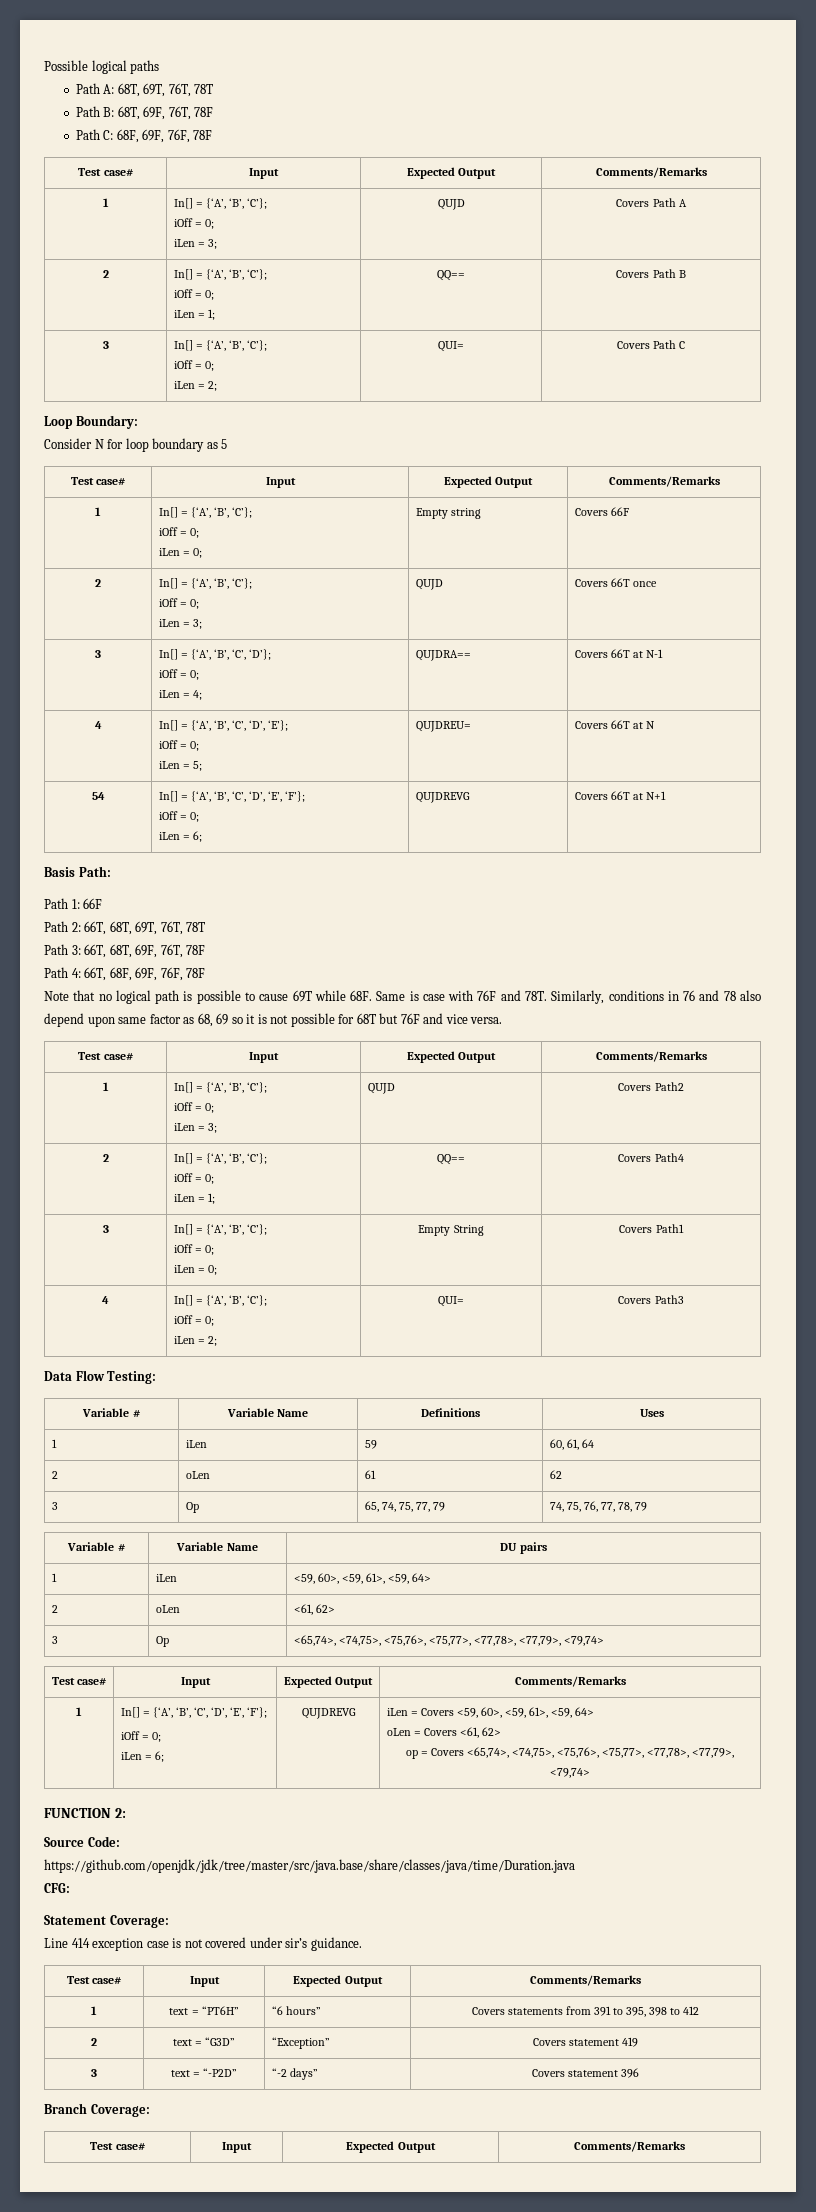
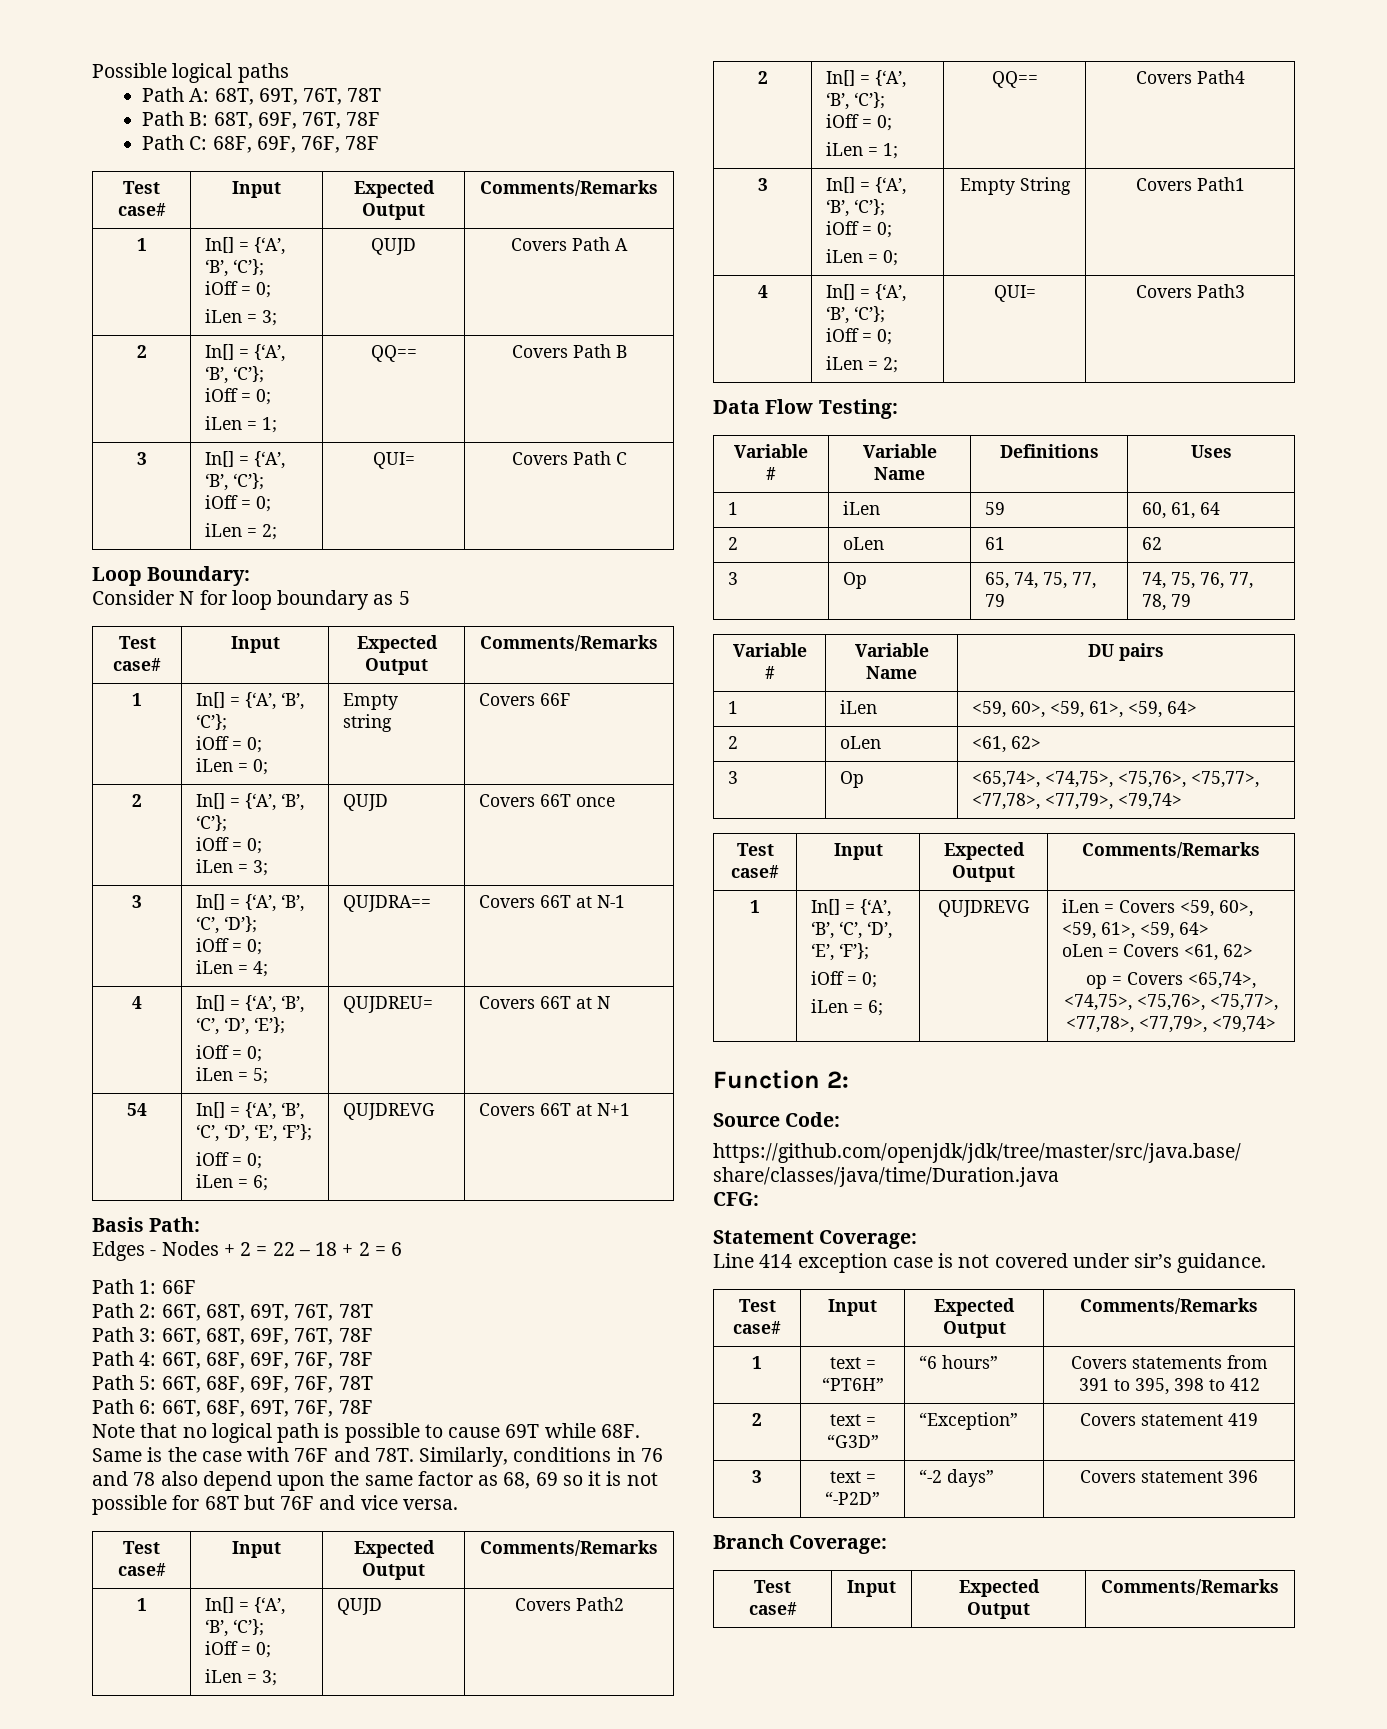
+ Edges - Nodes + 2 = 22 – 18 + 2 = 6
+ Path 5: 66T, 68F, 69F, 76F, 78T
+ Path 6: 66T, 68F, 69T, 76F, 78F
- Same is case with 76F and 78T.
+ Same is the case with 76F and 78T.
- Similarly, conditions in 76 and 78 also depend upon same factor as 68, 69 so it is not possible for 68T but 76F and vice versa.
+ Similarly, conditions in 76 and 78 also depend upon the same factor as 68, 69 so it is not possible for 68T but 76F and vice versa.
- FUNCTION 2:
+ Function 2:

